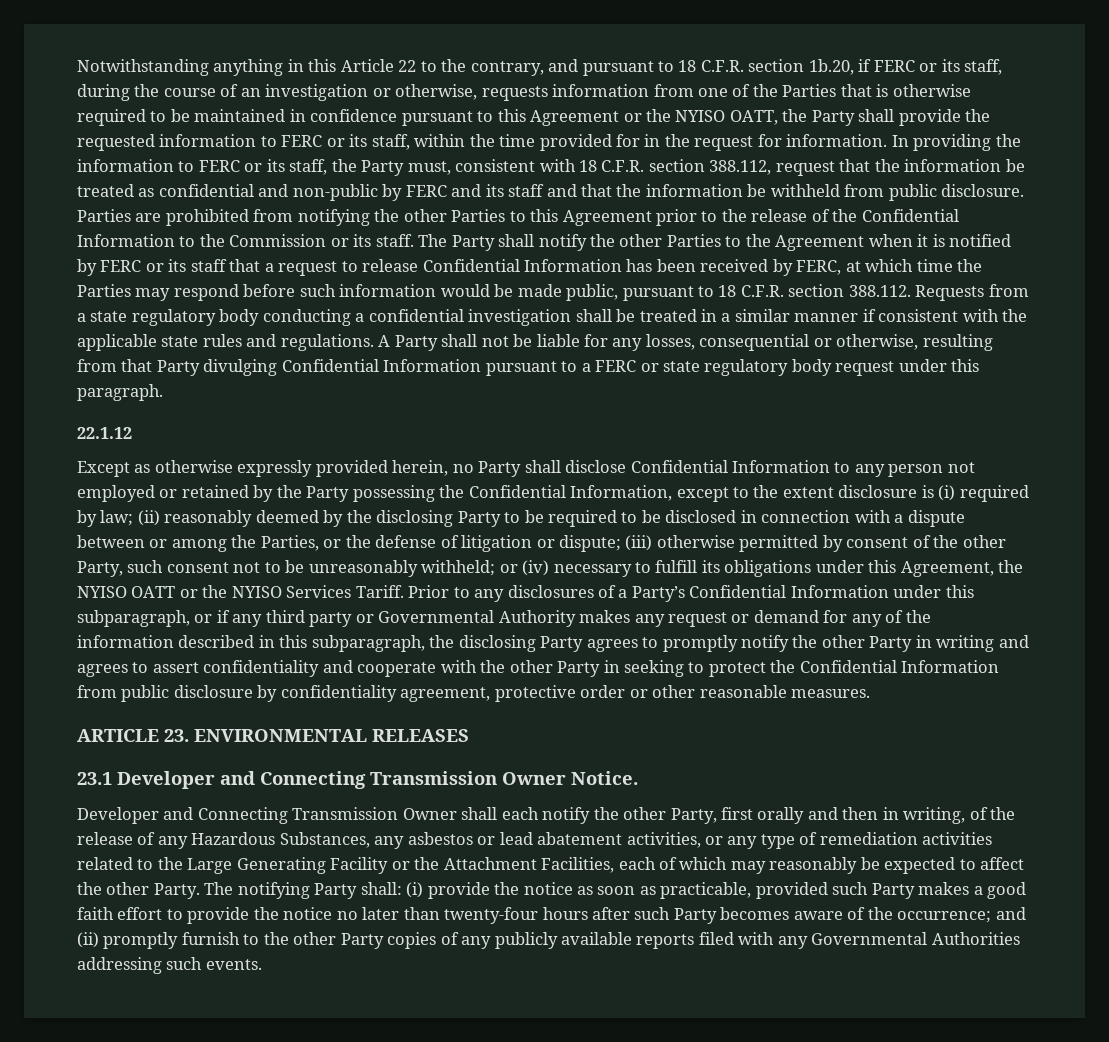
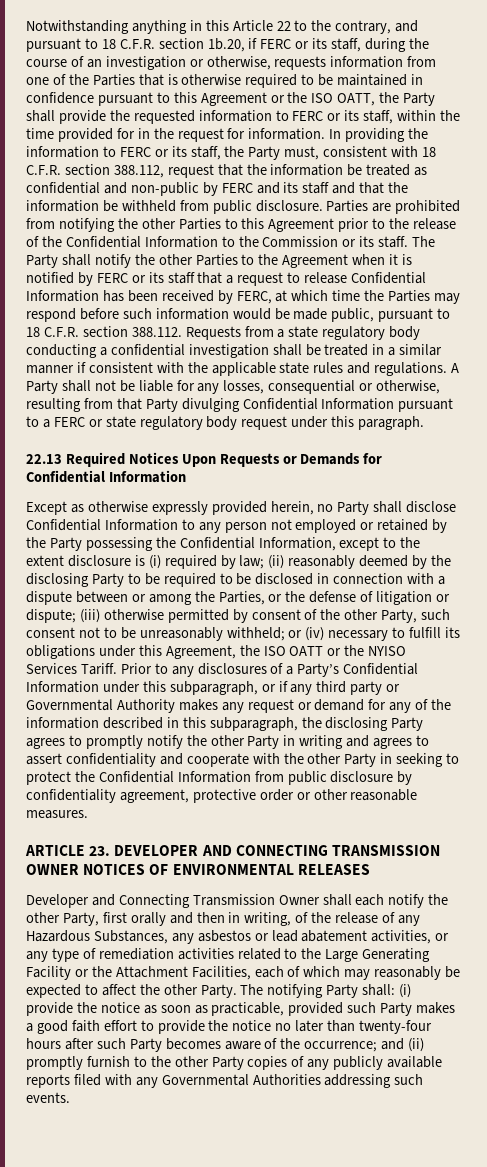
- Notwithstanding anything in this Article 22 to the contrary, and pursuant to 18 C.F.R. section 1b.20, if FERC or its staff, during the course of an investigation or otherwise, requests information from one of the Parties that is otherwise required to be maintained in confidence pursuant to this Agreement or the NYISO OATT, the Party shall provide the requested information to FERC or its staff, within the time provided for in the request for information.
+ Notwithstanding anything in this Article 22 to the contrary, and pursuant to 18 C.F.R. section 1b.20, if FERC or its staff, during the course of an investigation or otherwise, requests information from one of the Parties that is otherwise required to be maintained in confidence pursuant to this Agreement or the ISO OATT, the Party shall provide the requested information to FERC or its staff, within the time provided for in the request for information.
- 22.1.12
+ 22.13 Required Notices Upon Requests or Demands for Confidential Information
- or (iv) necessary to fulfill its obligations under this Agreement, the NYISO OATT or the NYISO Services Tariff.
+ or (iv) necessary to fulfill its obligations under this Agreement, the ISO OATT or the NYISO Services Tariff.
- ARTICLE 23. ENVIRONMENTAL RELEASES
- 23.1 Developer and Connecting Transmission Owner Notice.
+ ARTICLE 23. DEVELOPER AND CONNECTING TRANSMISSION OWNER NOTICES OF ENVIRONMENTAL RELEASES

